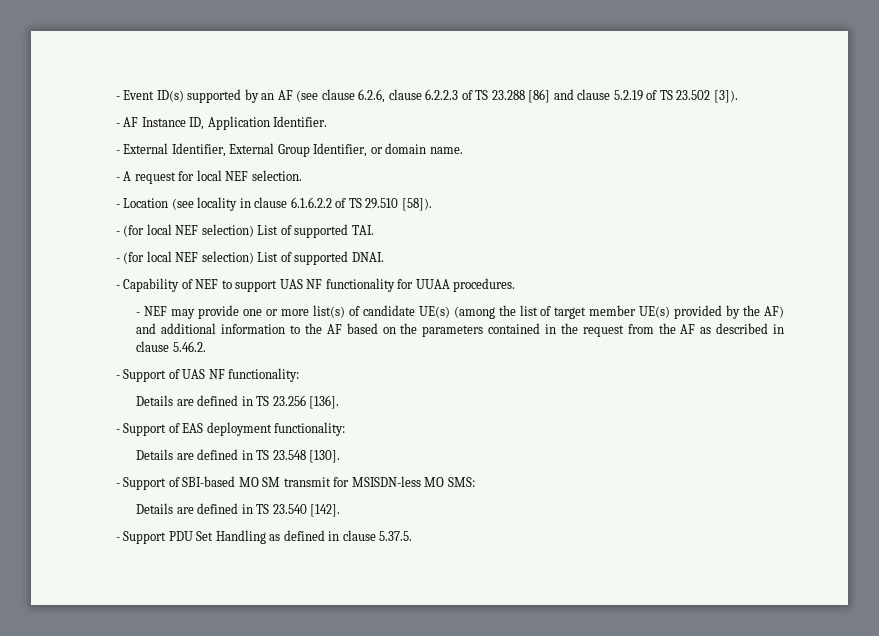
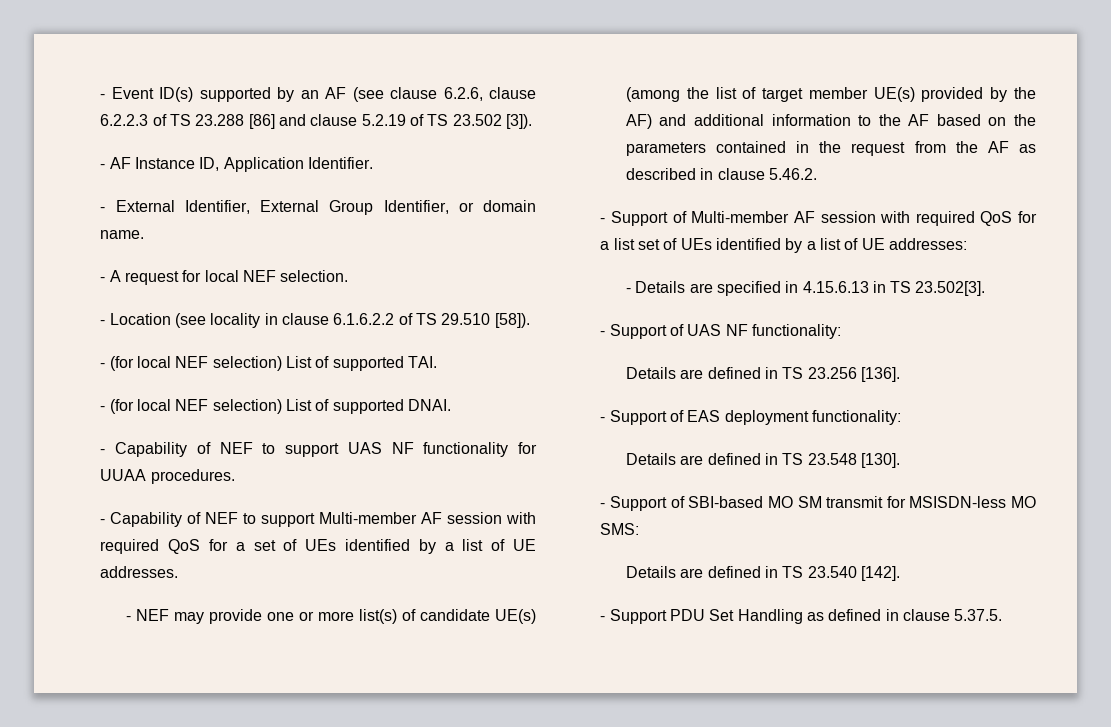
+ - Capability of NEF to support Multi-member AF session with required QoS for a set of UEs identified by a list of UE addresses.
+ - Support of Multi-member AF session with required QoS for a list set of UEs identified by a list of UE addresses:
+ - Details are specified in 4.15.6.13 in TS 23.502[3].

